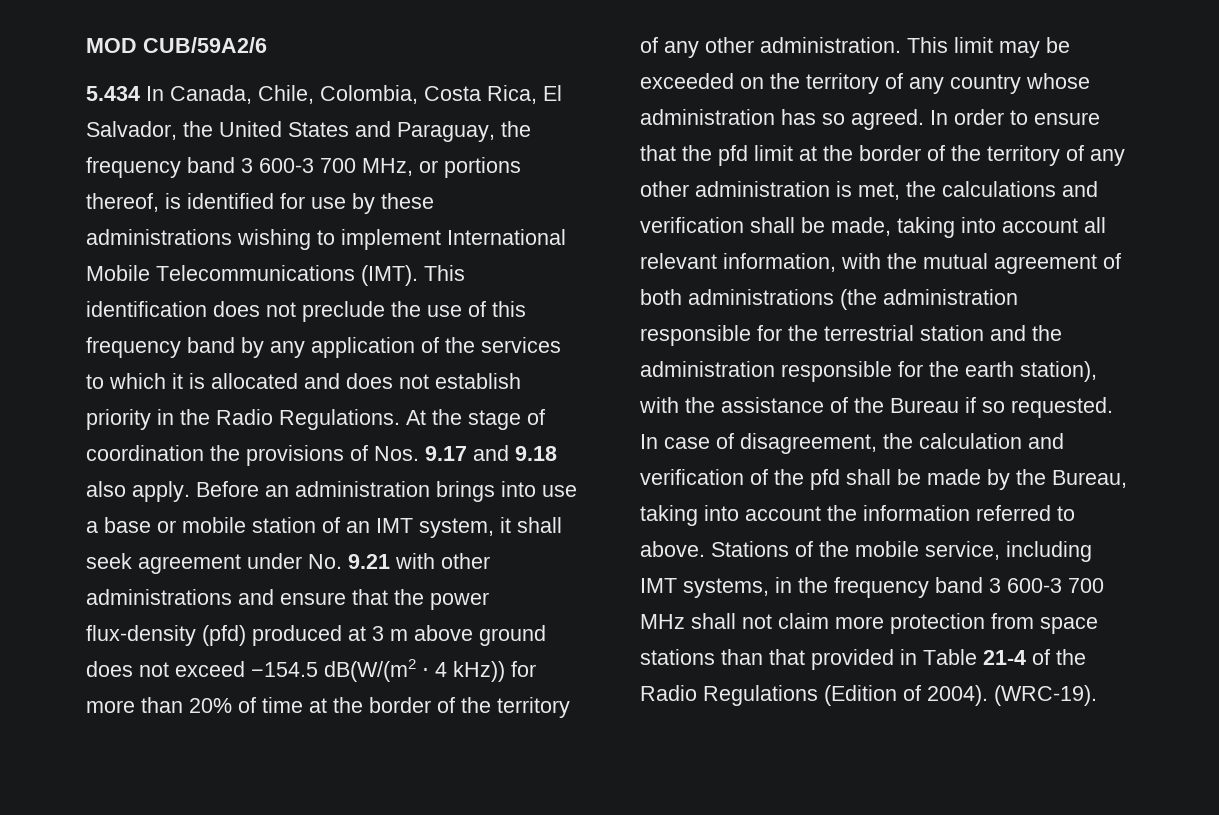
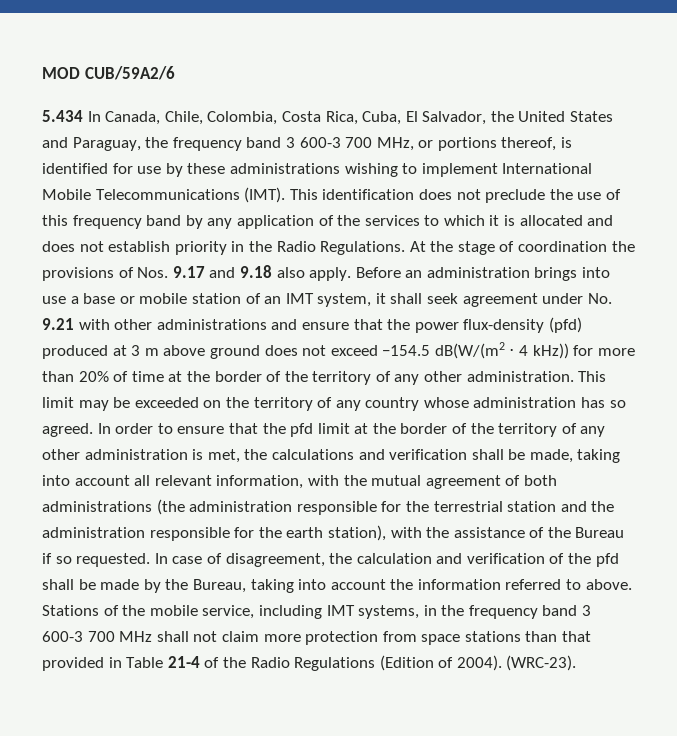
- 5.434 In Canada, Chile, Colombia, Costa Rica, El Salvador, the United States and Paraguay, the frequency band 3 600-3 700 MHz, or portions thereof, is identified for use by these administrations wishing to implement International Mobile Telecommunications (IMT).
+ 5.434 In Canada, Chile, Colombia, Costa Rica, Cuba, El Salvador, the United States and Paraguay, the frequency band 3 600-3 700 MHz, or portions thereof, is identified for use by these administrations wishing to implement International Mobile Telecommunications (IMT).
- (WRC-19).
+ (WRC-23).

